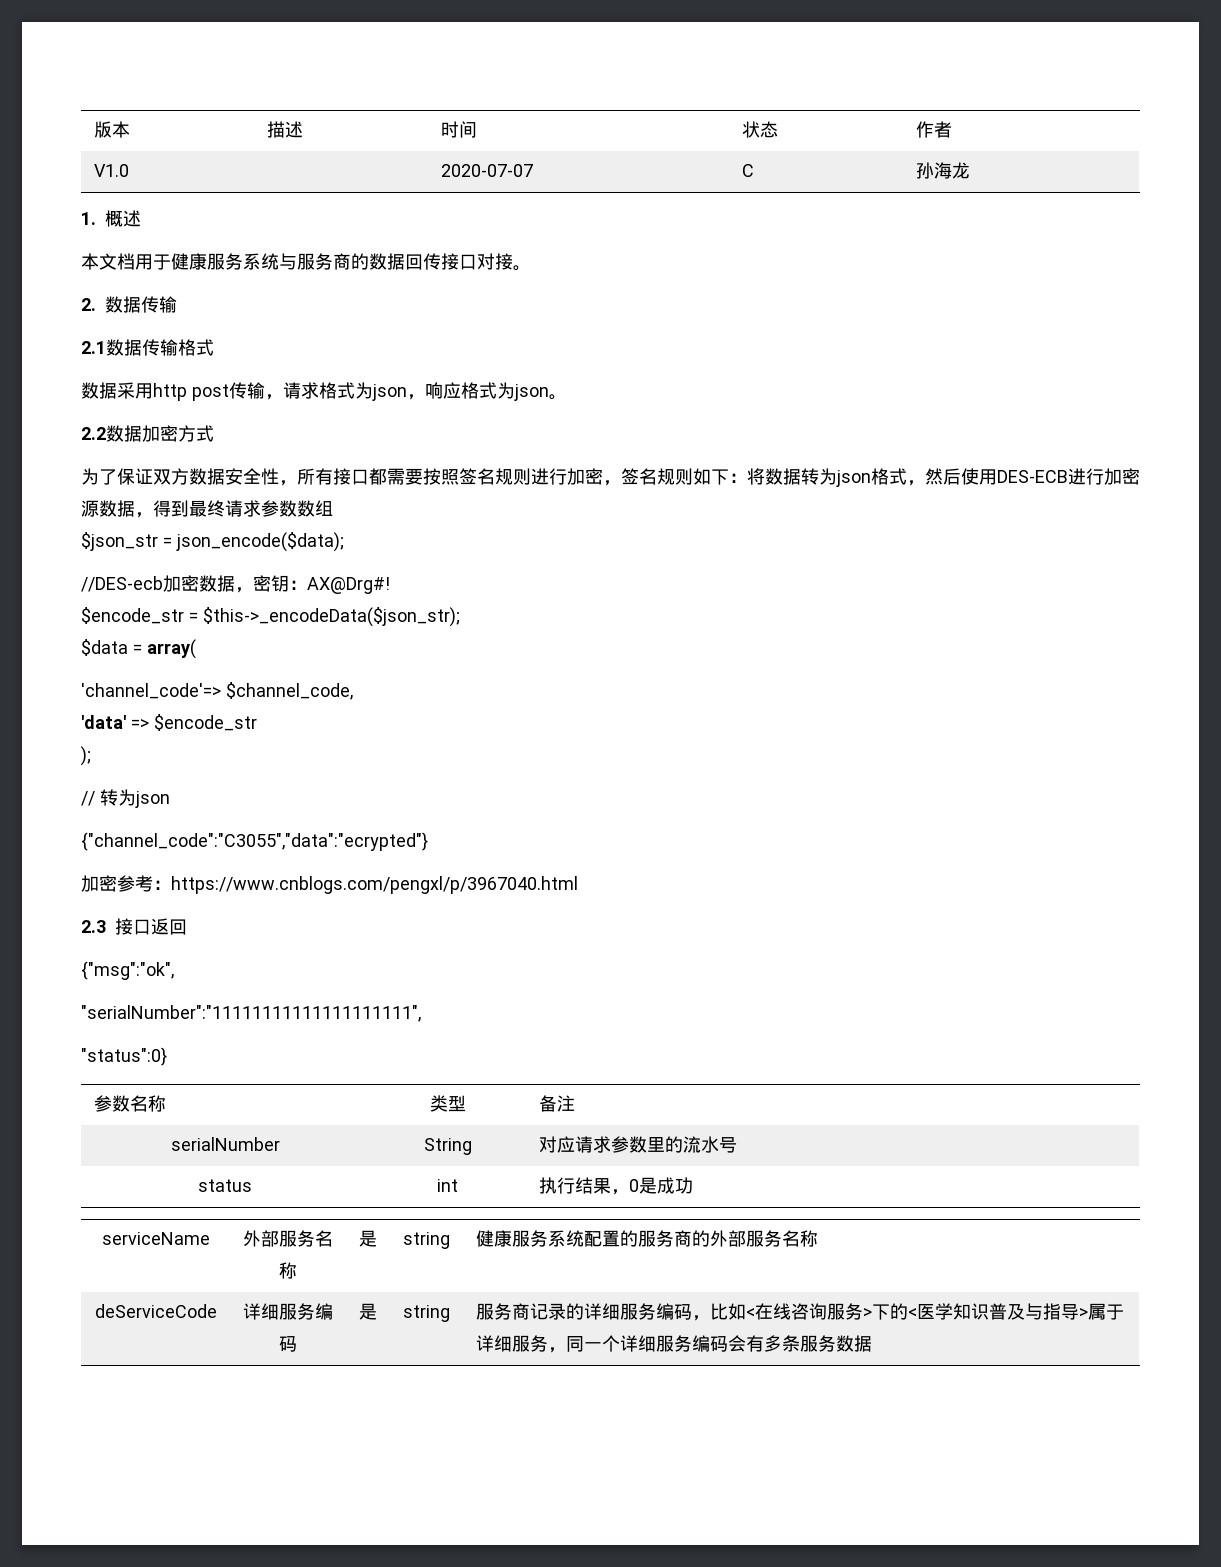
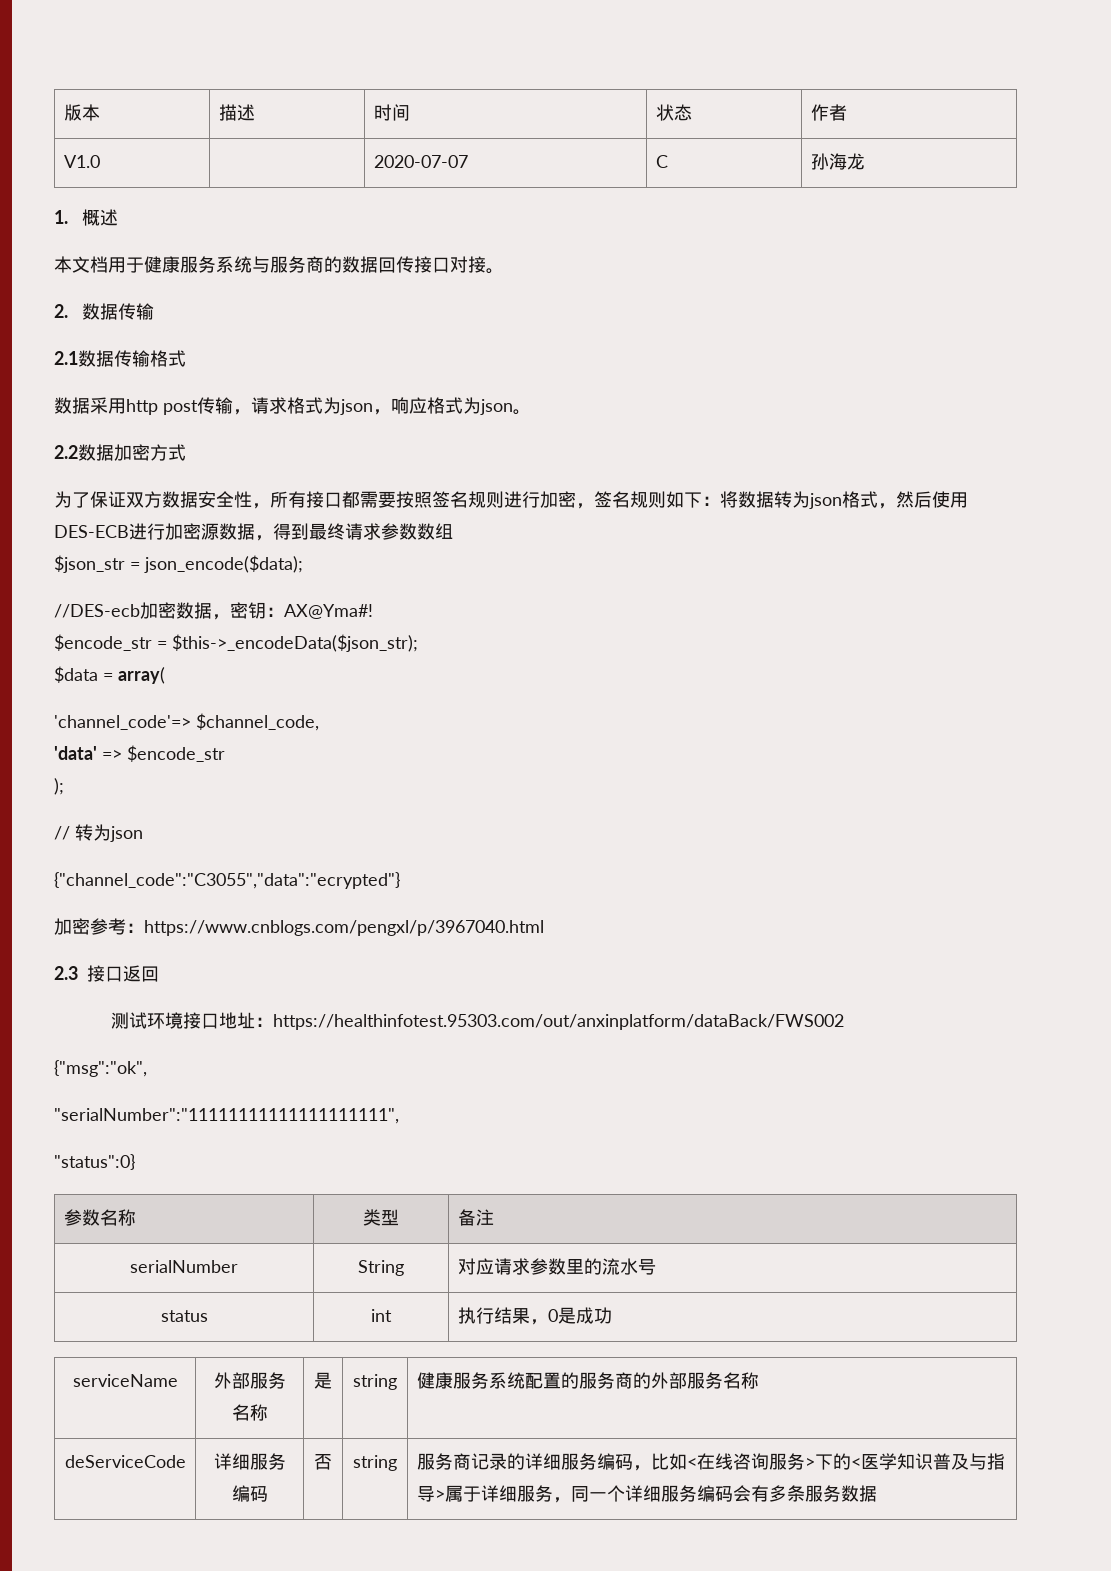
- //DES-ecb加密数据，密钥：AX@Drg#!
+ //DES-ecb加密数据，密钥：AX@Yma#!
+ 测试环境接口地址：https://healthinfotest.95303.com/out/anxinplatform/dataBack/FWS002
- deServiceCode | 详细服务编码 | 是 | string | 服务商记录的详细服务编码，比如<在线咨询服务>下的<医学知识普及与指导>属于详细服务，同一个详细服务编码会有多条服务数据
+ deServiceCode | 详细服务编码 | 否 | string | 服务商记录的详细服务编码，比如<在线咨询服务>下的<医学知识普及与指导>属于详细服务，同一个详细服务编码会有多条服务数据

